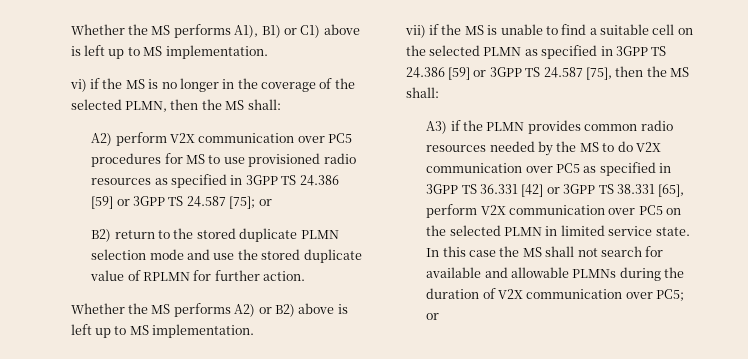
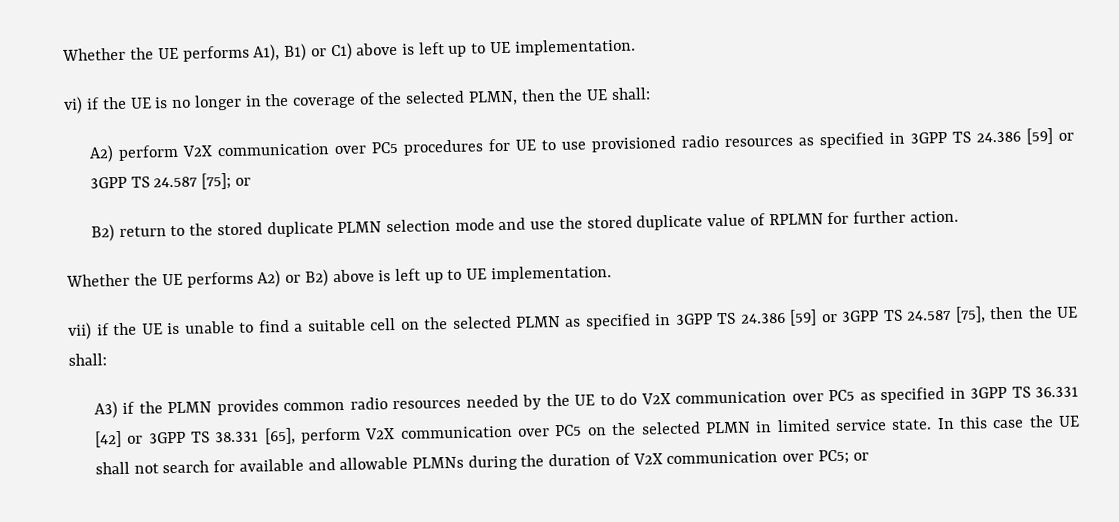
- Whether the MS performs A1), B1) or C1) above is left up to MS implementation.
+ Whether the UE performs A1), B1) or C1) above is left up to UE implementation.
- vi) if the MS is no longer in the coverage of the selected PLMN, then the MS shall:
+ vi) if the UE is no longer in the coverage of the selected PLMN, then the UE shall:
- A2) perform V2X communication over PC5 procedures for MS to use provisioned radio resources as specified in 3GPP TS 24.386 [59] or 3GPP TS 24.587 [75]; or
+ A2) perform V2X communication over PC5 procedures for UE to use provisioned radio resources as specified in 3GPP TS 24.386 [59] or 3GPP TS 24.587 [75]; or
- Whether the MS performs A2) or B2) above is left up to MS implementation.
+ Whether the UE performs A2) or B2) above is left up to UE implementation.
- vii) if the MS is unable to find a suitable cell on the selected PLMN as specified in 3GPP TS 24.386 [59] or 3GPP TS 24.587 [75], then the MS shall:
+ vii) if the UE is unable to find a suitable cell on the selected PLMN as specified in 3GPP TS 24.386 [59] or 3GPP TS 24.587 [75], then the UE shall:
- A3) if the PLMN provides common radio resources needed by the MS to do V2X communication over PC5 as specified in 3GPP TS 36.331 [42] or 3GPP TS 38.331 [65], perform V2X communication over PC5 on the selected PLMN in limited service state.
+ A3) if the PLMN provides common radio resources needed by the UE to do V2X communication over PC5 as specified in 3GPP TS 36.331 [42] or 3GPP TS 38.331 [65], perform V2X communication over PC5 on the selected PLMN in limited service state.
- In this case the MS shall not search for available and allowable PLMNs during the duration of V2X communication over PC5; or
+ In this case the UE shall not search for available and allowable PLMNs during the duration of V2X communication over PC5; or

